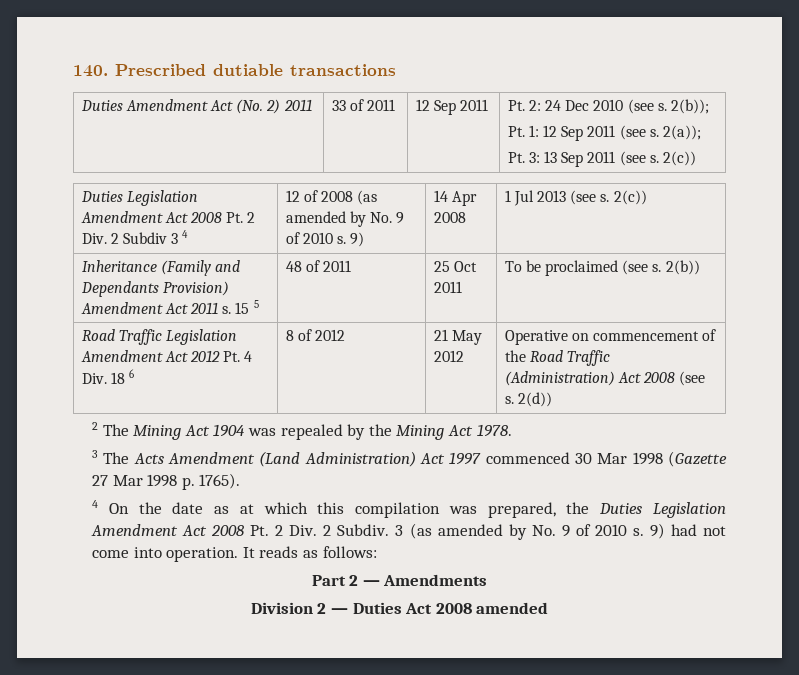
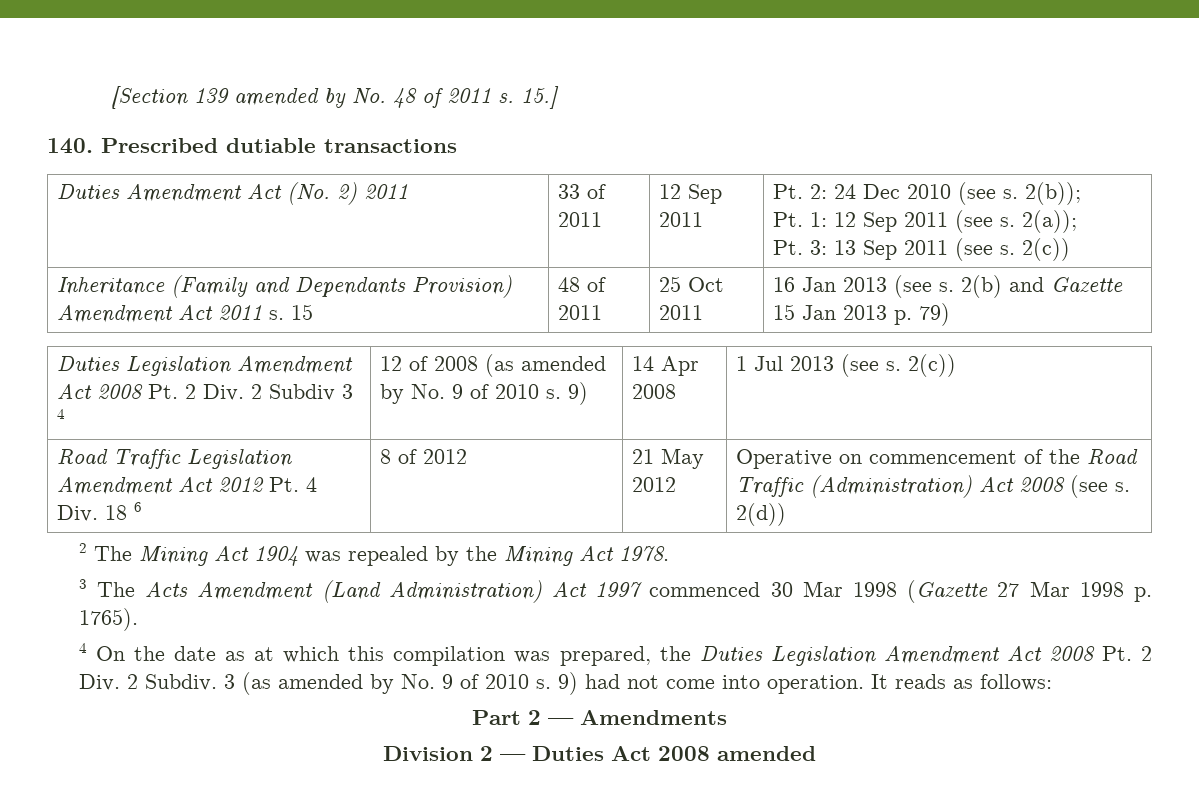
+ [Section 139 amended by No. 48 of 2011 s. 15.]
+ Inheritance (Family and Dependants Provision) Amendment Act 2011 s. 15 | 48 of 2011 | 25 Oct 2011 | 16 Jan 2013 (see s. 2(b) and Gazette 15 Jan 2013 p. 79)
- Inheritance (Family and Dependants Provision) Amendment Act 2011 s. 15 5 | 48 of 2011 | 25 Oct 2011 | To be proclaimed (see s. 2(b))

